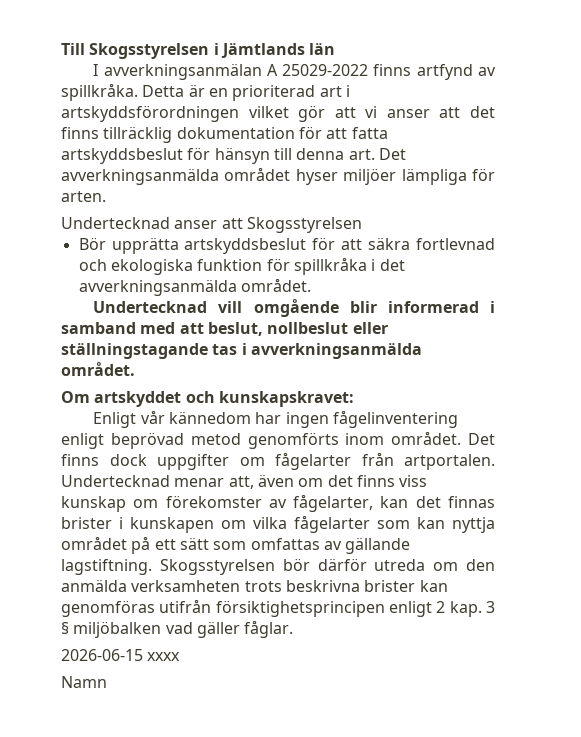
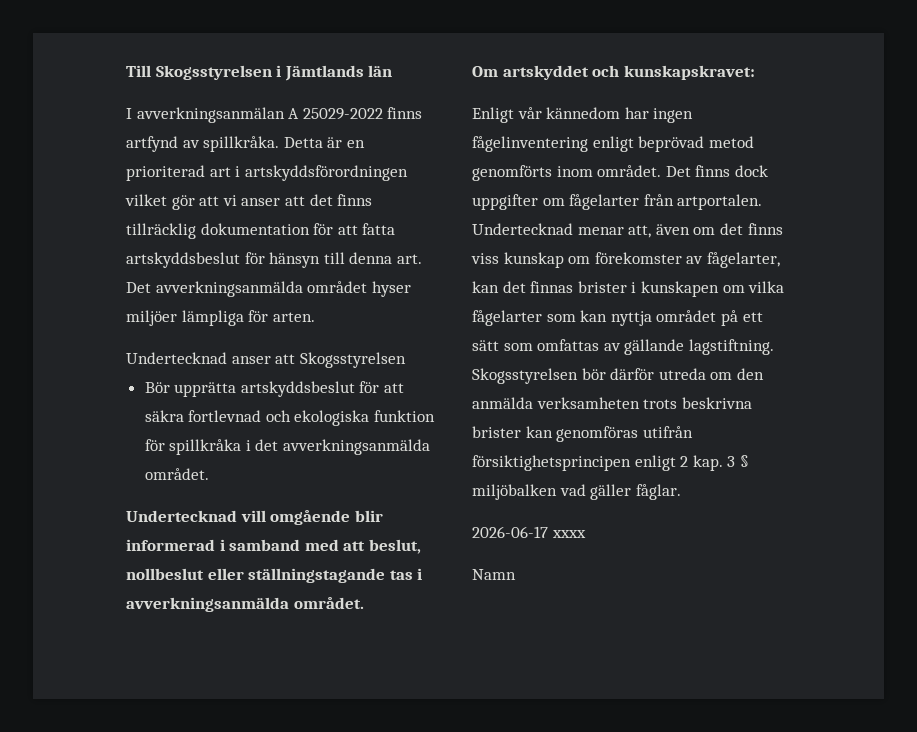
- 2026-06-15 xxxx
+ 2026-06-17 xxxx

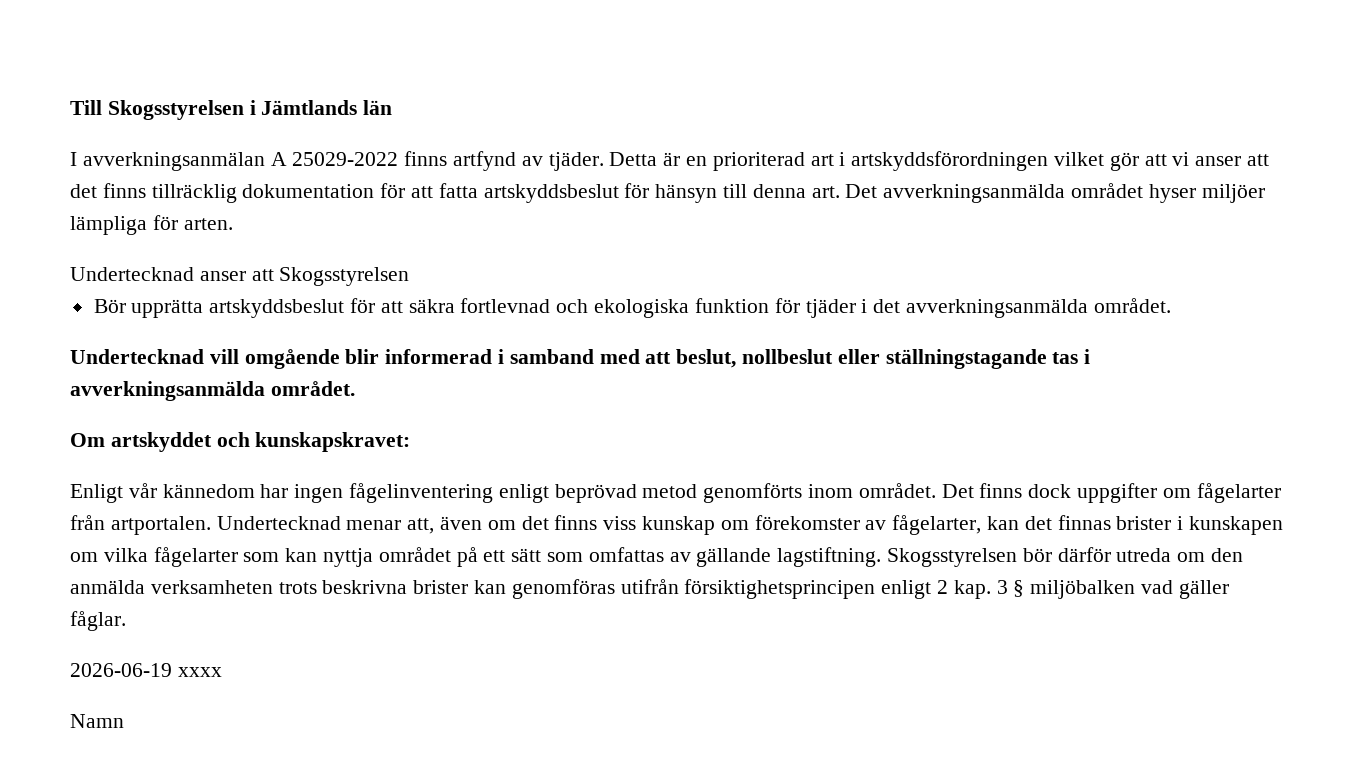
- I avverkningsanmälan A 25029-2022 finns artfynd av spillkråka.
+ I avverkningsanmälan A 25029-2022 finns artfynd av tjäder.
- Bör upprätta artskyddsbeslut för att säkra fortlevnad och ekologiska funktion för spillkråka i det avverkningsanmälda området.
+ Bör upprätta artskyddsbeslut för att säkra fortlevnad och ekologiska funktion för tjäder i det avverkningsanmälda området.
- 2026-06-17 xxxx
+ 2026-06-19 xxxx

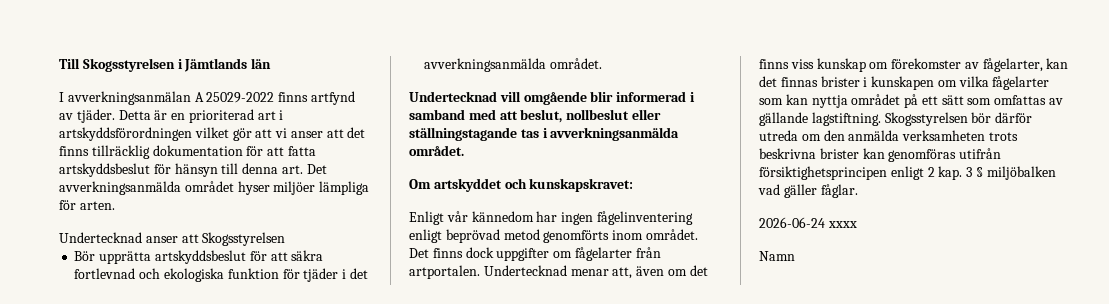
- 2026-06-19 xxxx
+ 2026-06-24 xxxx

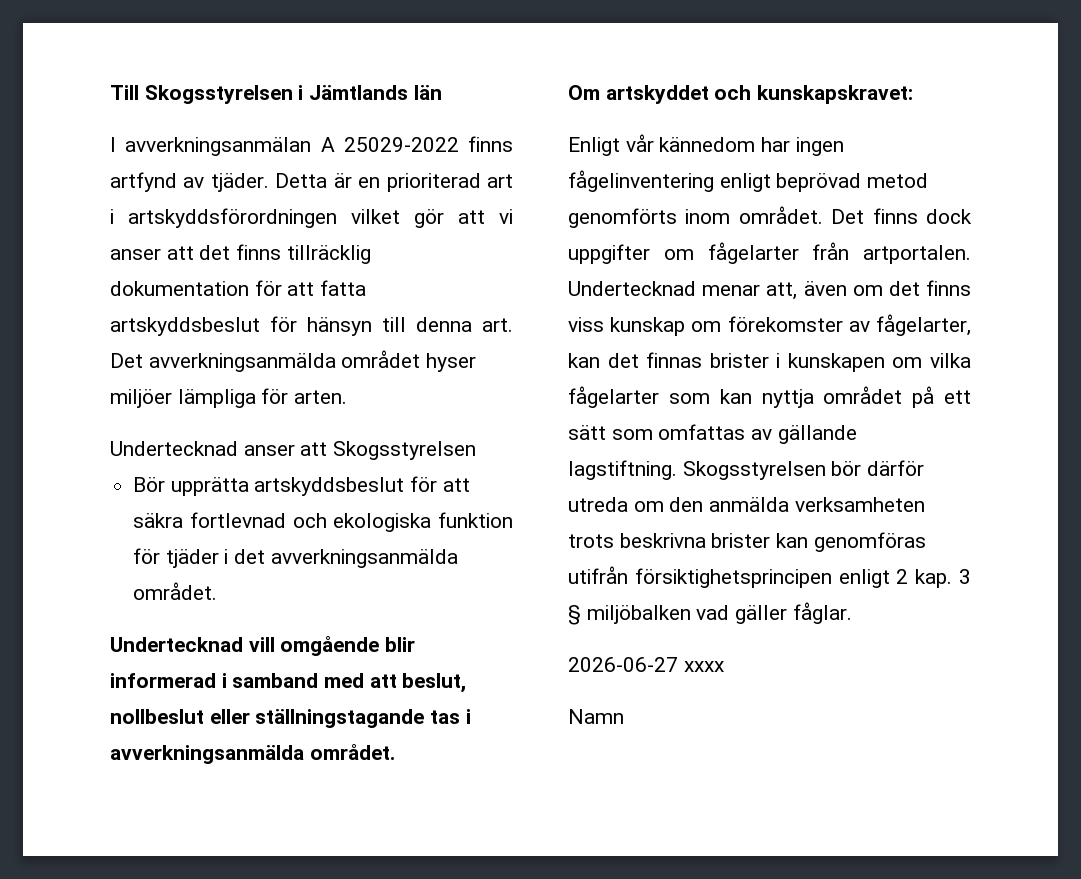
- 2026-06-24 xxxx
+ 2026-06-27 xxxx

